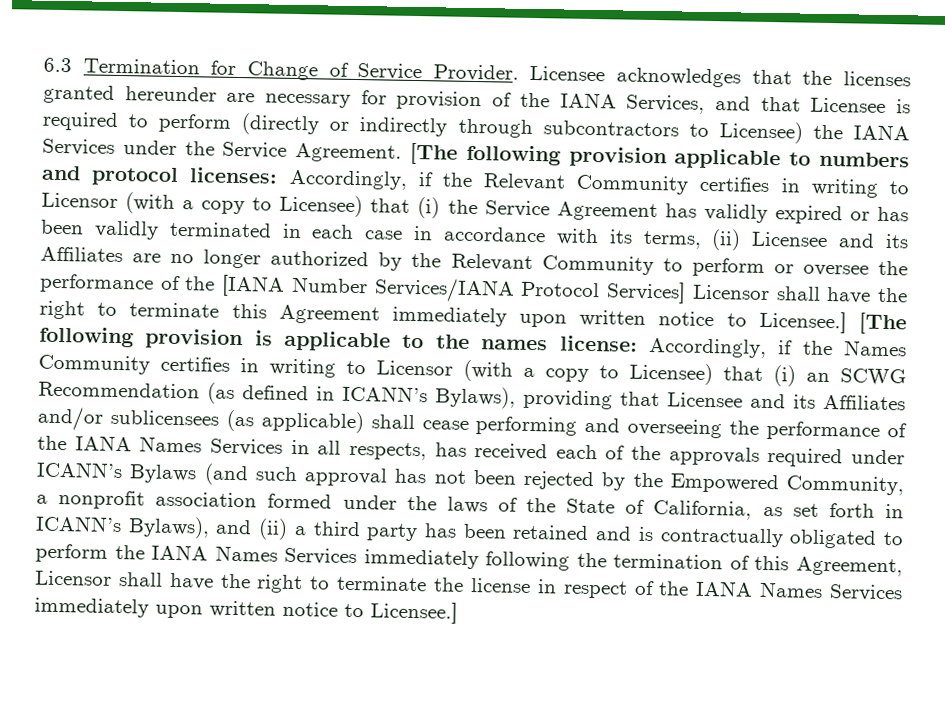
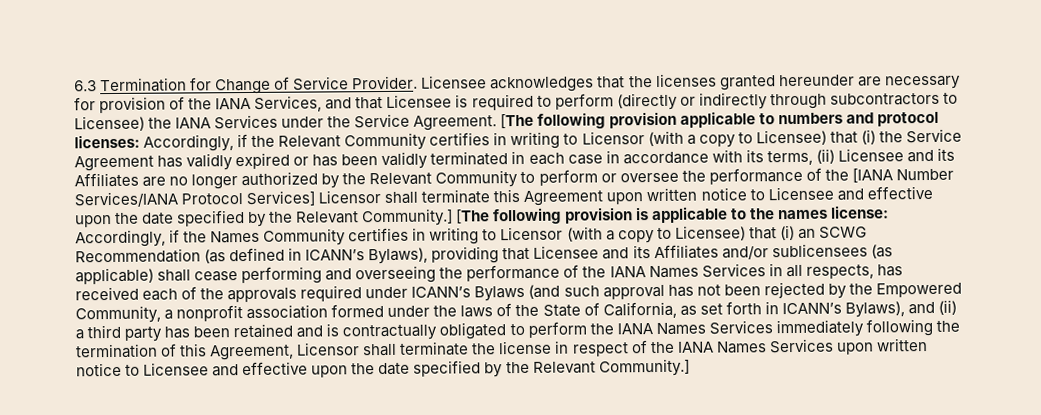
- Accordingly, if the Relevant Community certifies in writing to Licensor (with a copy to Licensee) that (i) the Service Agreement has validly expired or has been validly terminated in each case in accordance with its terms, (ii) Licensee and its Affiliates are no longer authorized by the Relevant Community to perform or oversee the performance of the [IANA Number Services/IANA Protocol Services] Licensor shall have the right to terminate this Agreement immediately upon written notice to Licensee.]
+ Accordingly, if the Relevant Community certifies in writing to Licensor (with a copy to Licensee) that (i) the Service Agreement has validly expired or has been validly terminated in each case in accordance with its terms, (ii) Licensee and its Affiliates are no longer authorized by the Relevant Community to perform or oversee the performance of the [IANA Number Services/IANA Protocol Services] Licensor shall terminate this Agreement upon written notice to Licensee and effective upon the date specified by the Relevant Community.]
- Accordingly, if the Names Community certifies in writing to Licensor (with a copy to Licensee) that (i) an SCWG Recommendation (as defined in ICANN’s Bylaws), providing that Licensee and its Affiliates and/or sublicensees (as applicable) shall cease performing and overseeing the performance of the IANA Names Services in all respects, has received each of the approvals required under ICANN’s Bylaws (and such approval has not been rejected by the Empowered Community, a nonprofit association formed under the laws of the State of California, as set forth in ICANN’s Bylaws), and (ii) a third party has been retained and is contractually obligated to perform the IANA Names Services immediately following the termination of this Agreement, Licensor shall have the right to terminate the license in respect of the IANA Names Services immediately upon written notice to Licensee.]
+ Accordingly, if the Names Community certifies in writing to Licensor (with a copy to Licensee) that (i) an SCWG Recommendation (as defined in ICANN’s Bylaws), providing that Licensee and its Affiliates and/or sublicensees (as applicable) shall cease performing and overseeing the performance of the IANA Names Services in all respects, has received each of the approvals required under ICANN’s Bylaws (and such approval has not been rejected by the Empowered Community, a nonprofit association formed under the laws of the State of California, as set forth in ICANN’s Bylaws), and (ii) a third party has been retained and is contractually obligated to perform the IANA Names Services immediately following the termination of this Agreement, Licensor shall terminate the license in respect of the IANA Names Services upon written notice to Licensee and effective upon the date specified by the Relevant Community.]

